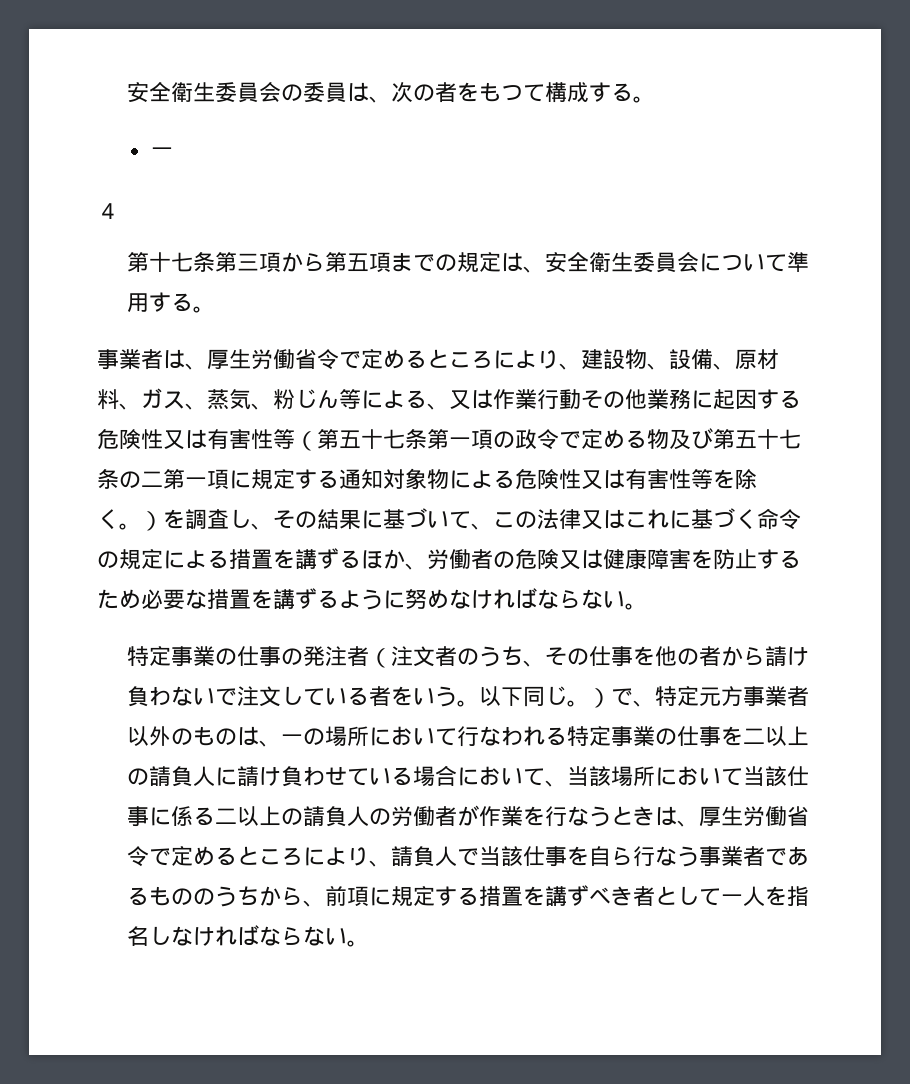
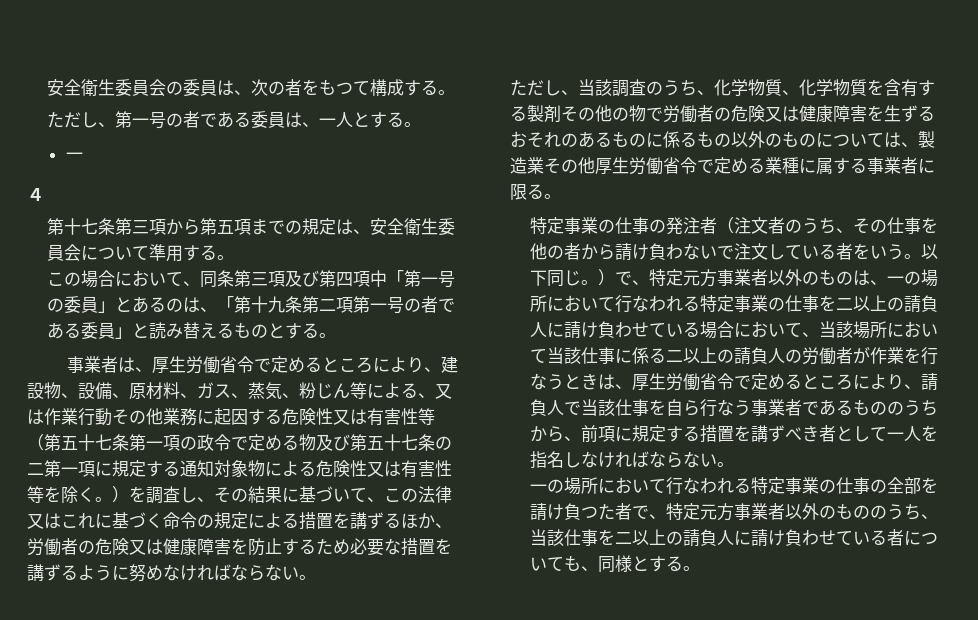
+ ただし、第一号の者である委員は、一人とする。
+ この場合において、同条第三項及び第四項中「第一号の委員」とあるのは、「第十九条第二項第一号の者である委員」と読み替えるものとする。
+ ただし、当該調査のうち、化学物質、化学物質を含有する製剤その他の物で労働者の危険又は健康障害を生ずるおそれのあるものに係るもの以外のものについては、製造業その他厚生労働省令で定める業種に属する事業者に限る。
+ 一の場所において行なわれる特定事業の仕事の全部を請け負つた者で、特定元方事業者以外のもののうち、当該仕事を二以上の請負人に請け負わせている者についても、同様とする。

